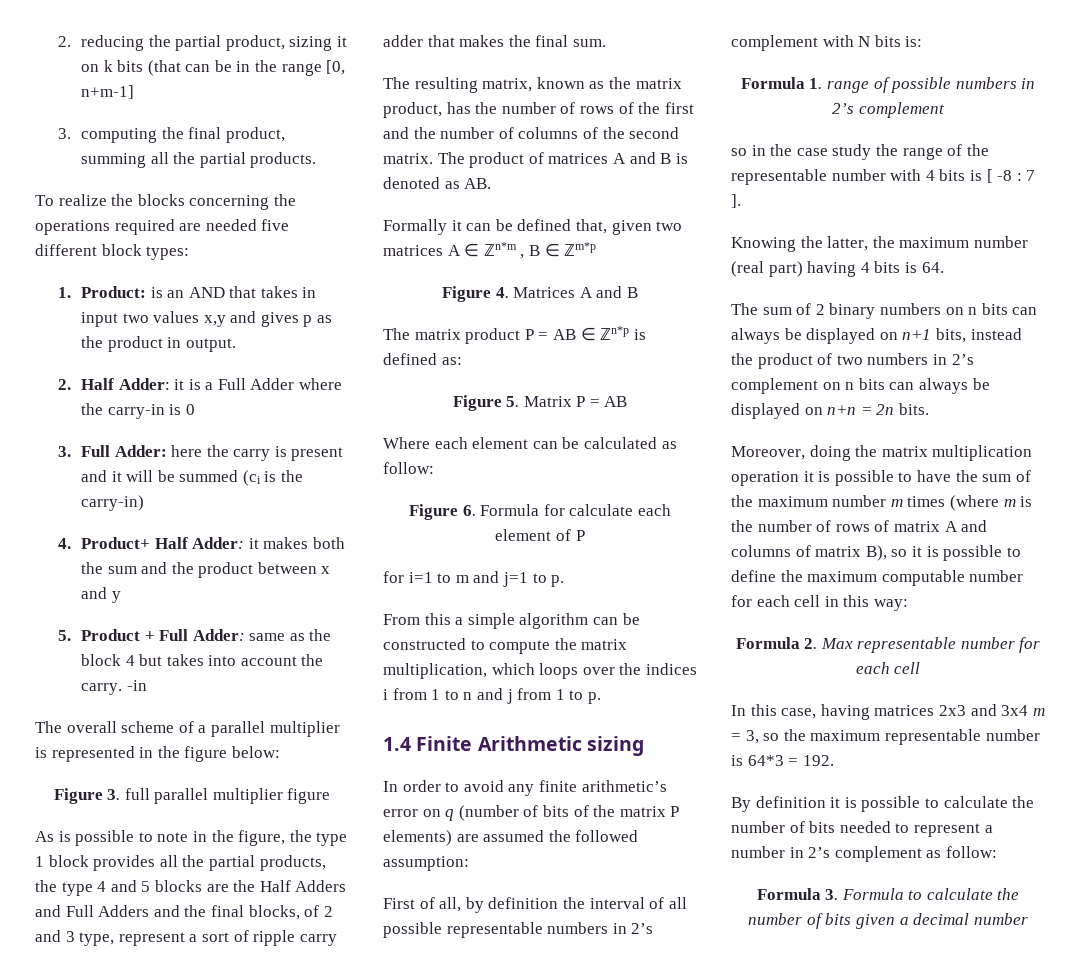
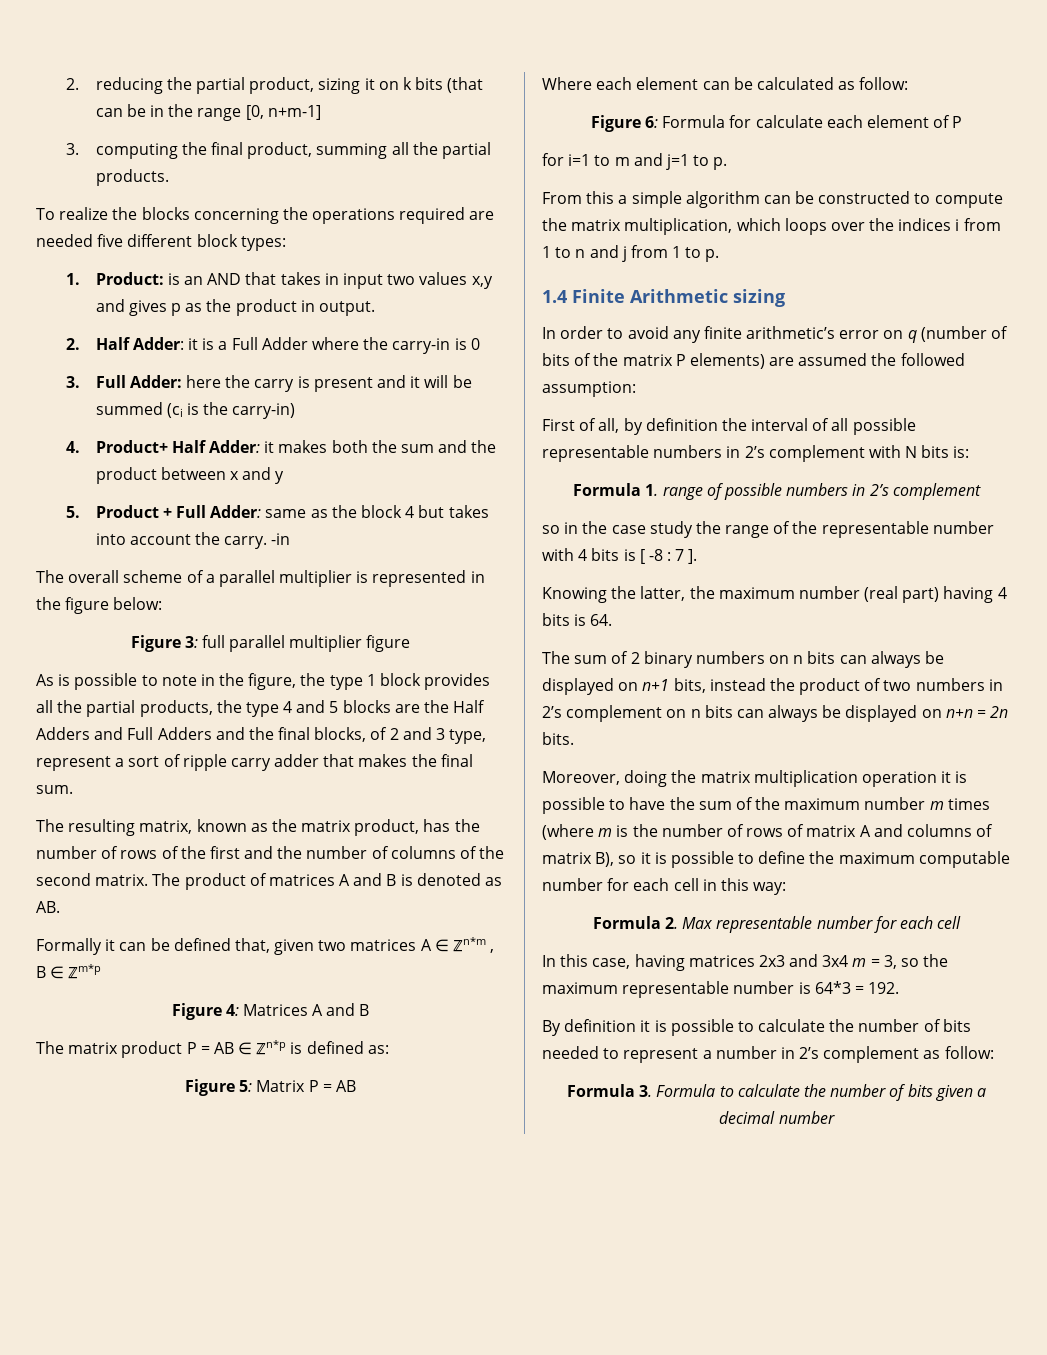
- Figure 3. full parallel multiplier figure
+ Figure 3: full parallel multiplier figure
- Figure 4. Matrices A and B
+ Figure 4: Matrices A and B
- Figure 5. Matrix P = AB
+ Figure 5: Matrix P = AB
- Figure 6. Formula for calculate each element of P
+ Figure 6: Formula for calculate each element of P

